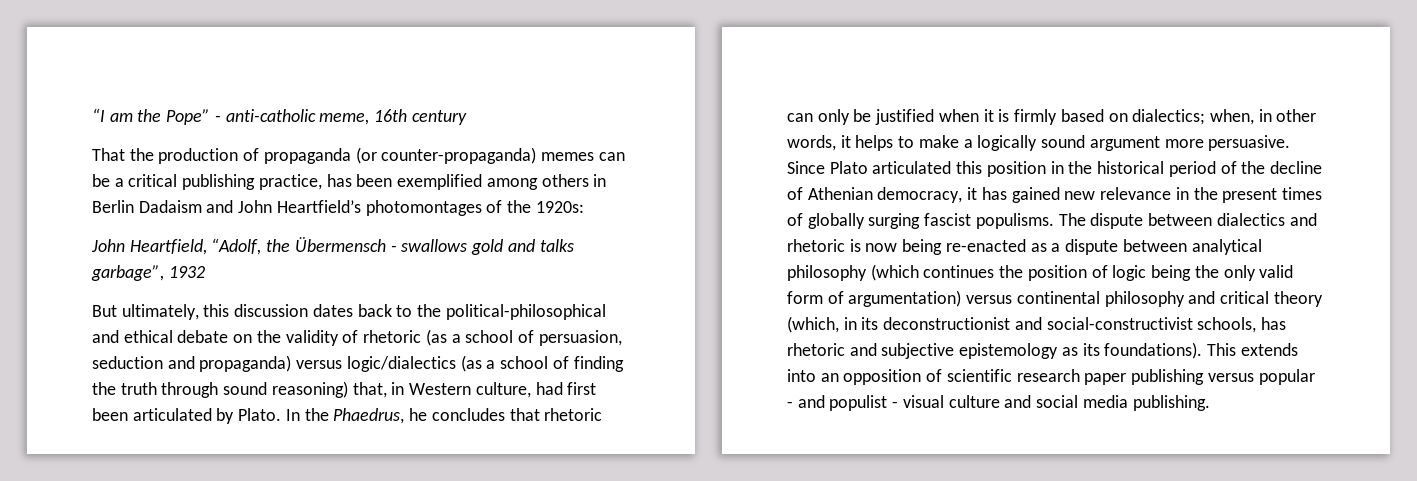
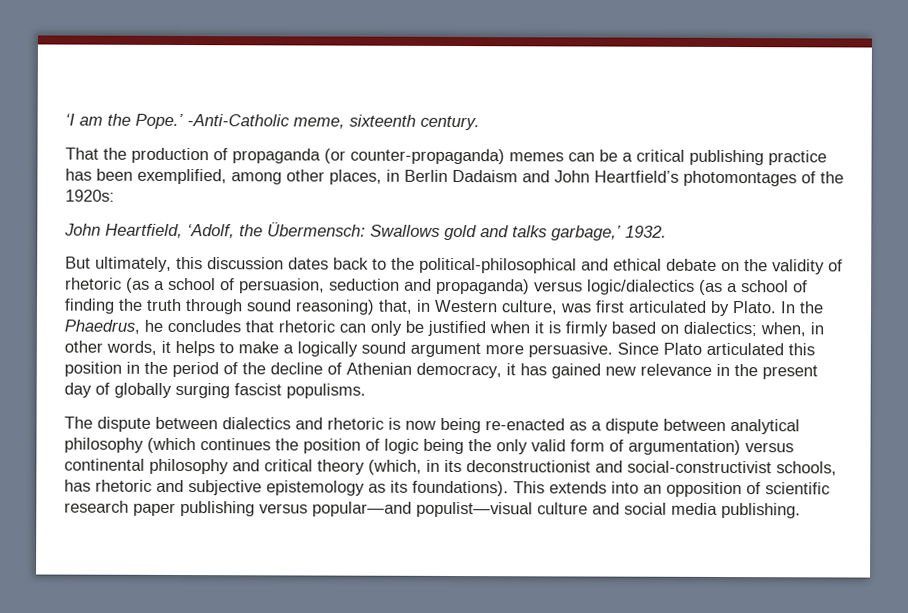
- “I am the Pope” - anti-catholic meme, 16th century
+ ‘I am the Pope.’ -Anti-Catholic meme, sixteenth century.
- That the production of propaganda (or counter-propaganda) memes can be a critical publishing practice, has been exemplified among others in Berlin Dadaism and John Heartfield’s photomontages of the 1920s:
+ That the production of propaganda (or counter-propaganda) memes can be a critical publishing practice has been exemplified, among other places, in Berlin Dadaism and John Heartfield’s photomontages of the 1920s:
- John Heartfield, “Adolf, the Übermensch - swallows gold and talks garbage”, 1932
+ John Heartfield, ‘Adolf, the Übermensch: Swallows gold and talks garbage,’ 1932.
- But ultimately, this discussion dates back to the political-philosophical and ethical debate on the validity of rhetoric (as a school of persuasion, seduction and propaganda) versus logic/dialectics (as a school of finding the truth through sound reasoning) that, in Western culture, had first been articulated by Plato.
+ But ultimately, this discussion dates back to the political-philosophical and ethical debate on the validity of rhetoric (as a school of persuasion, seduction and propaganda) versus logic/dialectics (as a school of finding the truth through sound reasoning) that, in Western culture, was first articulated by Plato.
- Since Plato articulated this position in the historical period of the decline of Athenian democracy, it has gained new relevance in the present times of globally surging fascist populisms. The dispute between dialectics and rhetoric is now being re-enacted as a dispute between analytical philosophy (which continues the position of logic being the only valid form of argumentation) versus continental philosophy and critical theory (which, in its deconstructionist and social-constructivist schools, has rhetoric and subjective epistemology as its foundations).
+ Since Plato articulated this position in the period of the decline of Athenian democracy, it has gained new relevance in the present day of globally surging fascist populisms.
+ The dispute between dialectics and rhetoric is now being re-enacted as a dispute between analytical philosophy (which continues the position of logic being the only valid form of argumentation) versus continental philosophy and critical theory (which, in its deconstructionist and social-constructivist schools, has rhetoric and subjective epistemology as its foundations).
- This extends into an opposition of scientific research paper publishing versus popular - and populist - visual culture and social media publishing.
+ This extends into an opposition of scientific research paper publishing versus popular—and populist—visual culture and social media publishing.

